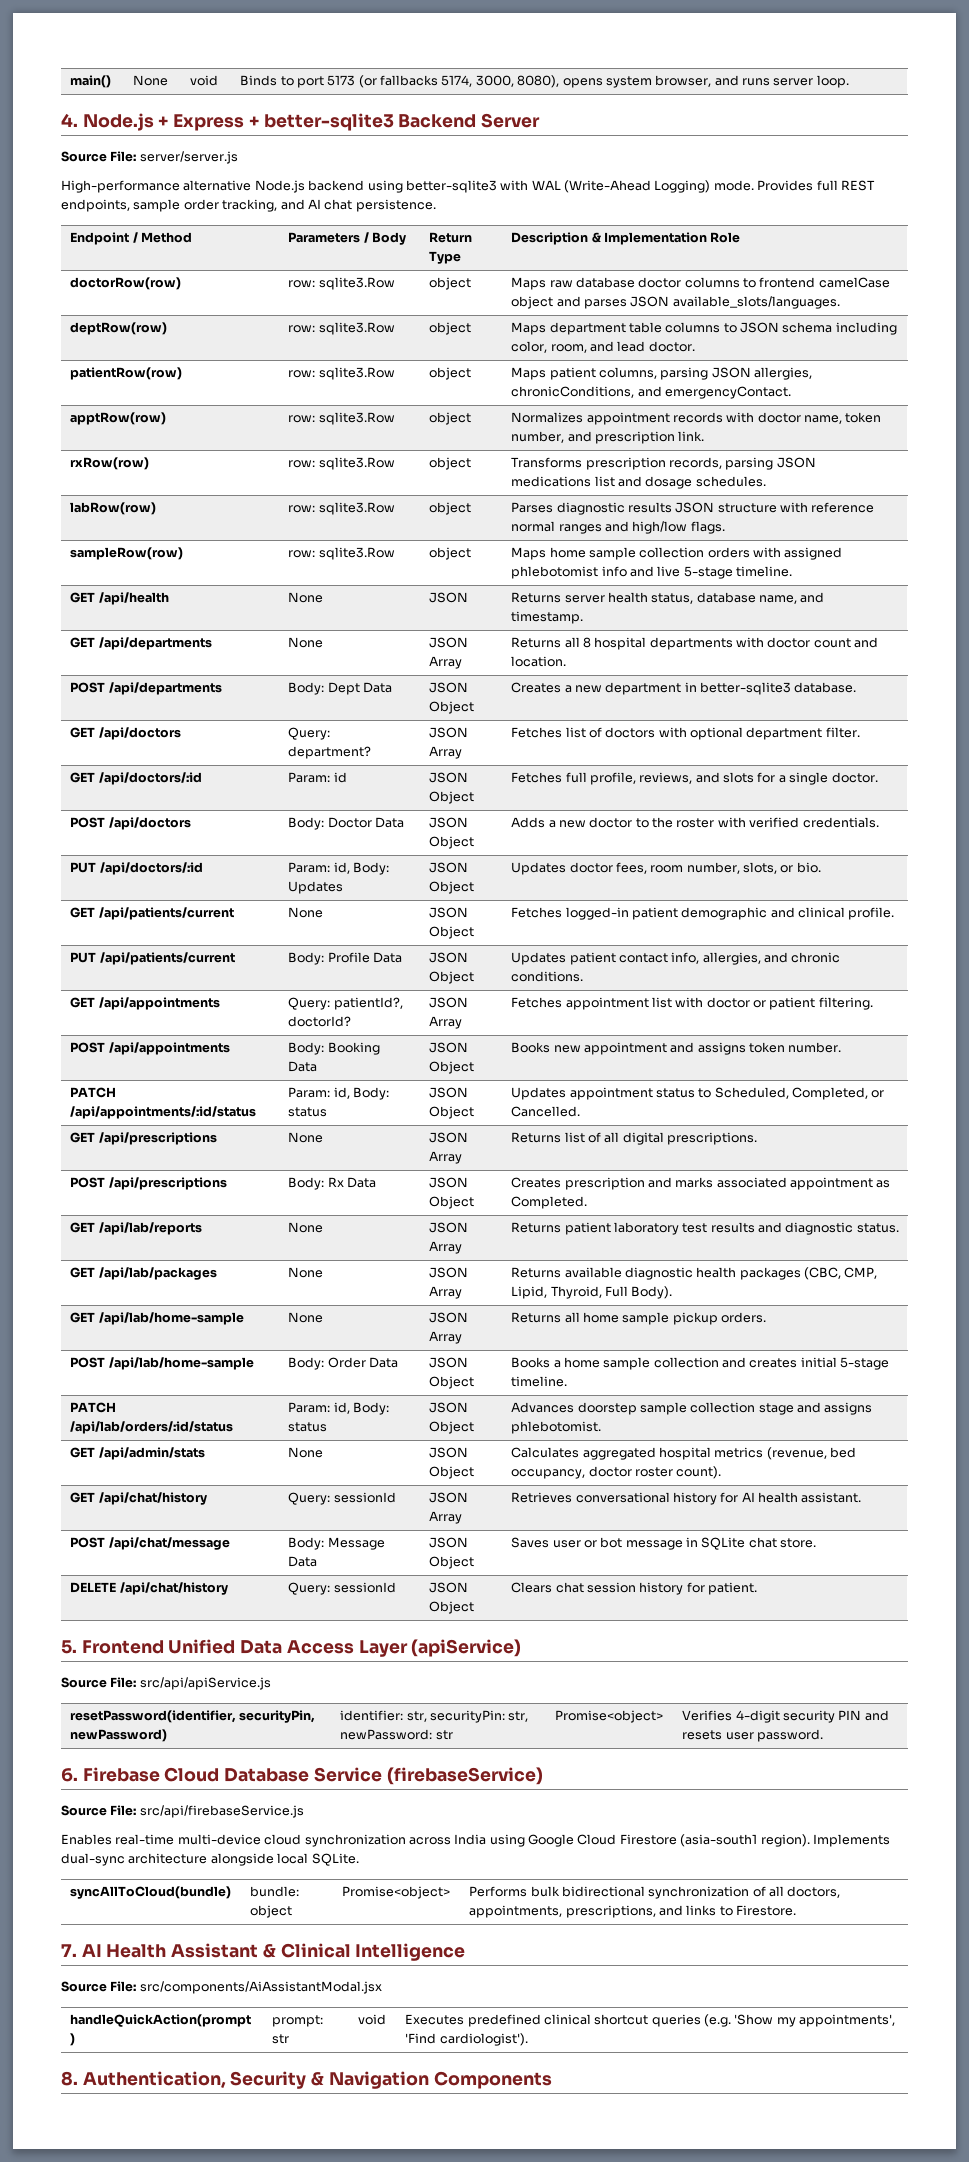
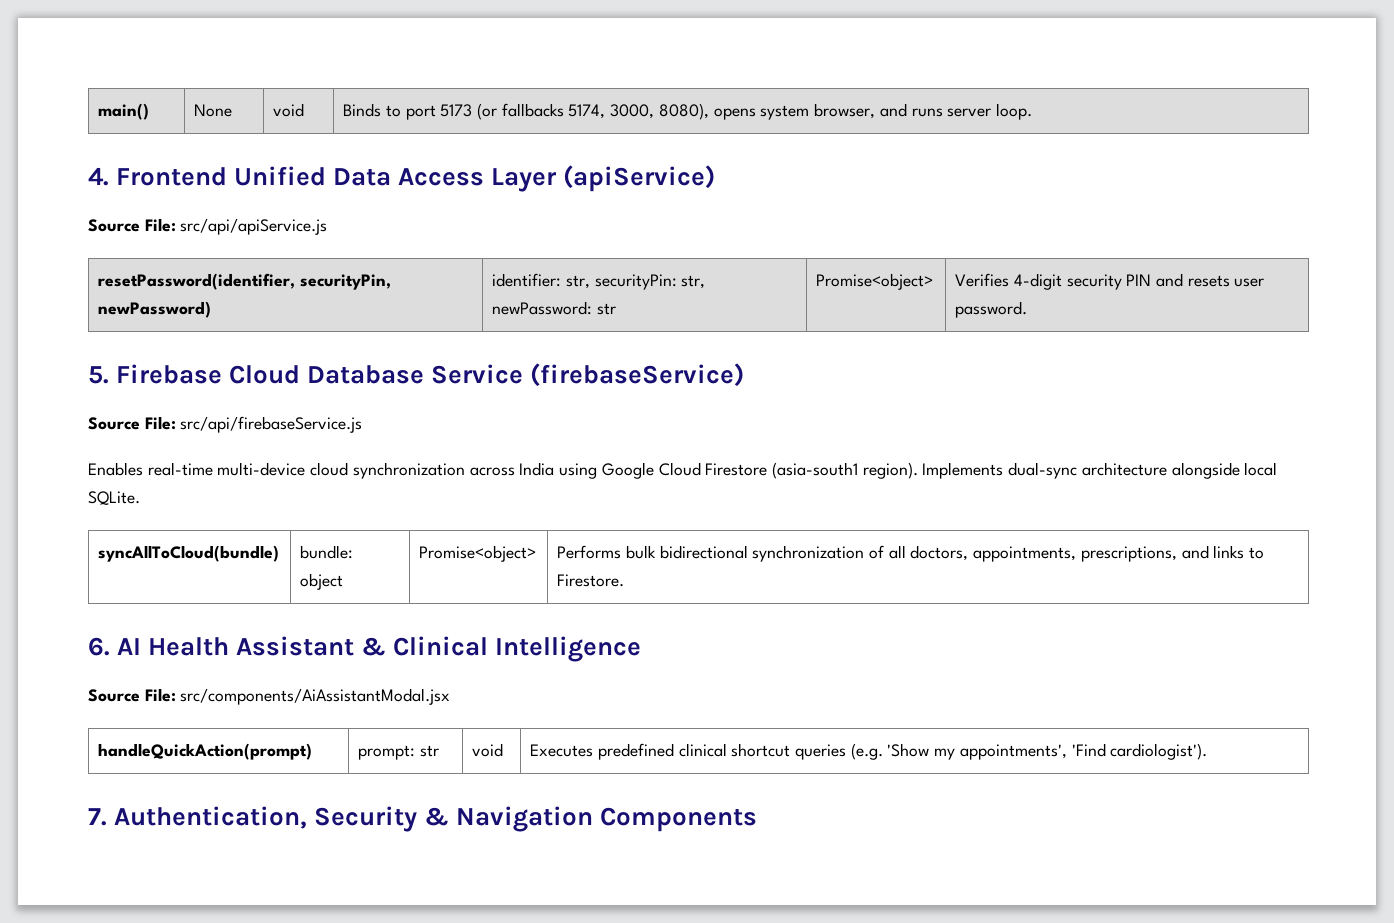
- 4. Node.js + Express + better-sqlite3 Backend Server
- Source File: server/server.js
- High-performance alternative Node.js backend using better-sqlite3 with WAL (Write-Ahead Logging) mode. Provides full REST endpoints, sample order tracking, and AI chat persistence.
- Endpoint / Method | Parameters / Body | Return Type | Description & Implementation Role
- doctorRow(row) | row: sqlite3.Row | object | Maps raw database doctor columns to frontend camelCase object and parses JSON available_slots/languages.
- deptRow(row) | row: sqlite3.Row | object | Maps department table columns to JSON schema including color, room, and lead doctor.
- patientRow(row) | row: sqlite3.Row | object | Maps patient columns, parsing JSON allergies, chronicConditions, and emergencyContact.
- apptRow(row) | row: sqlite3.Row | object | Normalizes appointment records with doctor name, token number, and prescription link.
- rxRow(row) | row: sqlite3.Row | object | Transforms prescription records, parsing JSON medications list and dosage schedules.
- labRow(row) | row: sqlite3.Row | object | Parses diagnostic results JSON structure with reference normal ranges and high/low flags.
- sampleRow(row) | row: sqlite3.Row | object | Maps home sample collection orders with assigned phlebotomist info and live 5-stage timeline.
- GET /api/health | None | JSON | Returns server health status, database name, and timestamp.
- GET /api/departments | None | JSON Array | Returns all 8 hospital departments with doctor count and location.
- POST /api/departments | Body: Dept Data | JSON Object | Creates a new department in better-sqlite3 database.
- GET /api/doctors | Query: department? | JSON Array | Fetches list of doctors with optional department filter.
- GET /api/doctors/:id | Param: id | JSON Object | Fetches full profile, reviews, and slots for a single doctor.
- POST /api/doctors | Body: Doctor Data | JSON Object | Adds a new doctor to the roster with verified credentials.
- PUT /api/doctors/:id | Param: id, Body: Updates | JSON Object | Updates doctor fees, room number, slots, or bio.
- GET /api/patients/current | None | JSON Object | Fetches logged-in patient demographic and clinical profile.
- PUT /api/patients/current | Body: Profile Data | JSON Object | Updates patient contact info, allergies, and chronic conditions.
- GET /api/appointments | Query: patientId?, doctorId? | JSON Array | Fetches appointment list with doctor or patient filtering.
- POST /api/appointments | Body: Booking Data | JSON Object | Books new appointment and assigns token number.
- PATCH /api/appointments/:id/status | Param: id, Body: status | JSON Object | Updates appointment status to Scheduled, Completed, or Cancelled.
- GET /api/prescriptions | None | JSON Array | Returns list of all digital prescriptions.
- POST /api/prescriptions | Body: Rx Data | JSON Object | Creates prescription and marks associated appointment as Completed.
- GET /api/lab/reports | None | JSON Array | Returns patient laboratory test results and diagnostic status.
- GET /api/lab/packages | None | JSON Array | Returns available diagnostic health packages (CBC, CMP, Lipid, Thyroid, Full Body).
- GET /api/lab/home-sample | None | JSON Array | Returns all home sample pickup orders.
- POST /api/lab/home-sample | Body: Order Data | JSON Object | Books a home sample collection and creates initial 5-stage timeline.
- PATCH /api/lab/orders/:id/status | Param: id, Body: status | JSON Object | Advances doorstep sample collection stage and assigns phlebotomist.
- GET /api/admin/stats | None | JSON Object | Calculates aggregated hospital metrics (revenue, bed occupancy, doctor roster count).
- GET /api/chat/history | Query: sessionId | JSON Array | Retrieves conversational history for AI health assistant.
- POST /api/chat/message | Body: Message Data | JSON Object | Saves user or bot message in SQLite chat store.
- DELETE /api/chat/history | Query: sessionId | JSON Object | Clears chat session history for patient.
- 5. Frontend Unified Data Access Layer (apiService)
+ 4. Frontend Unified Data Access Layer (apiService)
- 6. Firebase Cloud Database Service (firebaseService)
+ 5. Firebase Cloud Database Service (firebaseService)
- 7. AI Health Assistant & Clinical Intelligence
+ 6. AI Health Assistant & Clinical Intelligence
- 8. Authentication, Security & Navigation Components
+ 7. Authentication, Security & Navigation Components

